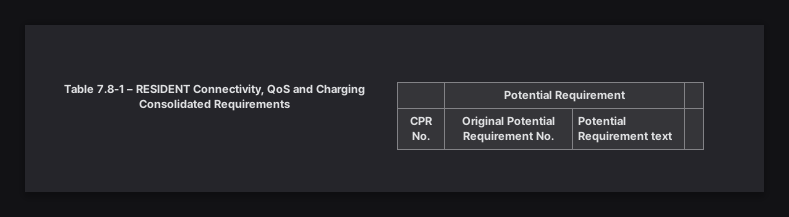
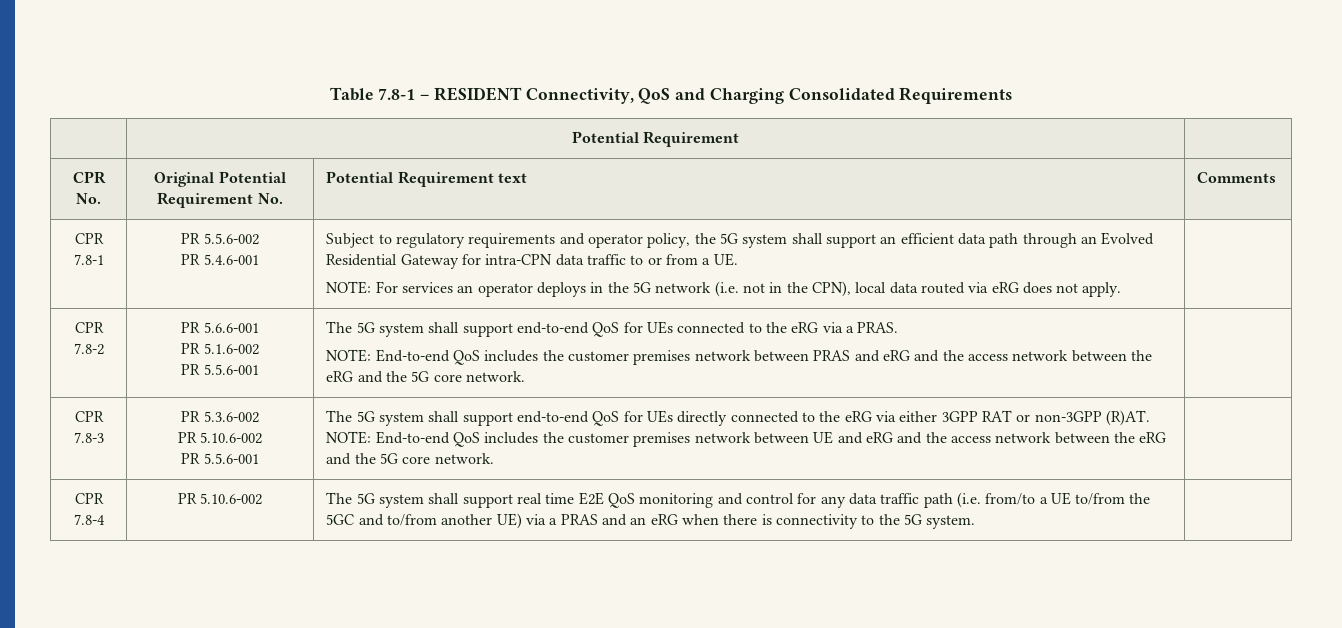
- CPR No. | Original Potential Requirement No. | Potential Requirement text |
+ CPR No. | Original Potential Requirement No. | Potential Requirement text | Comments
+ CPR 7.8-1 | PR 5.5.6-002
+ PR 5.4.6-001 | Subject to regulatory requirements and operator policy, the 5G system shall support an efficient data path through an Evolved Residential Gateway for intra-CPN data traffic to or from a UE.
+ NOTE: For services an operator deploys in the 5G network (i.e. not in the CPN), local data routed via eRG does not apply. |
+ CPR 7.8-2 | PR 5.6.6-001
+ PR 5.1.6-002
+ PR 5.5.6-001 | The 5G system shall support end-to-end QoS for UEs connected to the eRG via a PRAS.
+ NOTE: End-to-end QoS includes the customer premises network between PRAS and eRG and the access network between the eRG and the 5G core network. |
+ CPR 7.8-3 | PR 5.3.6-002
+ PR 5.10.6-002
+ PR 5.5.6-001 | The 5G system shall support end-to-end QoS for UEs directly connected to the eRG via either 3GPP RAT or non-3GPP (R)AT. NOTE: End-to-end QoS includes the customer premises network between UE and eRG and the access network between the eRG and the 5G core network. |
+ CPR 7.8-4 | PR 5.10.6-002 | The 5G system shall support real time E2E QoS monitoring and control for any data traffic path (i.e. from/to a UE to/from the 5GC and to/from another UE) via a PRAS and an eRG when there is connectivity to the 5G system.

